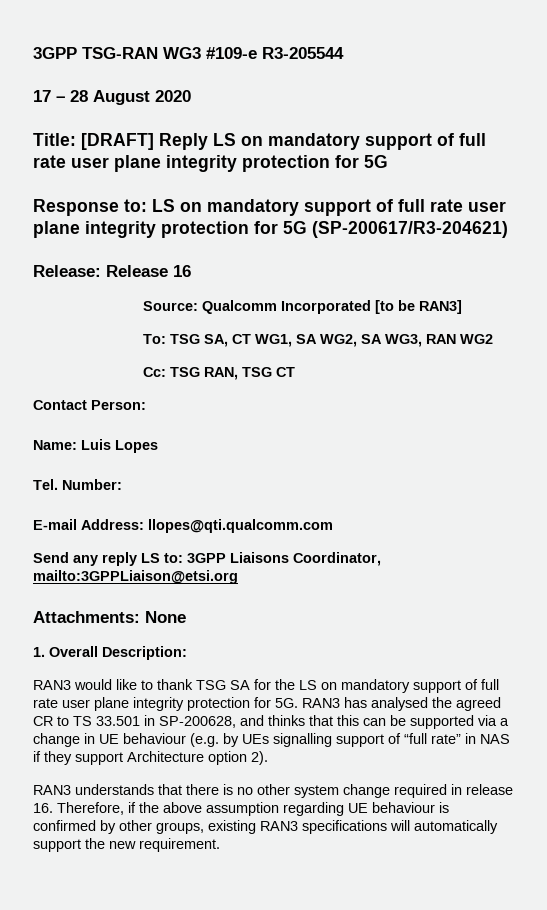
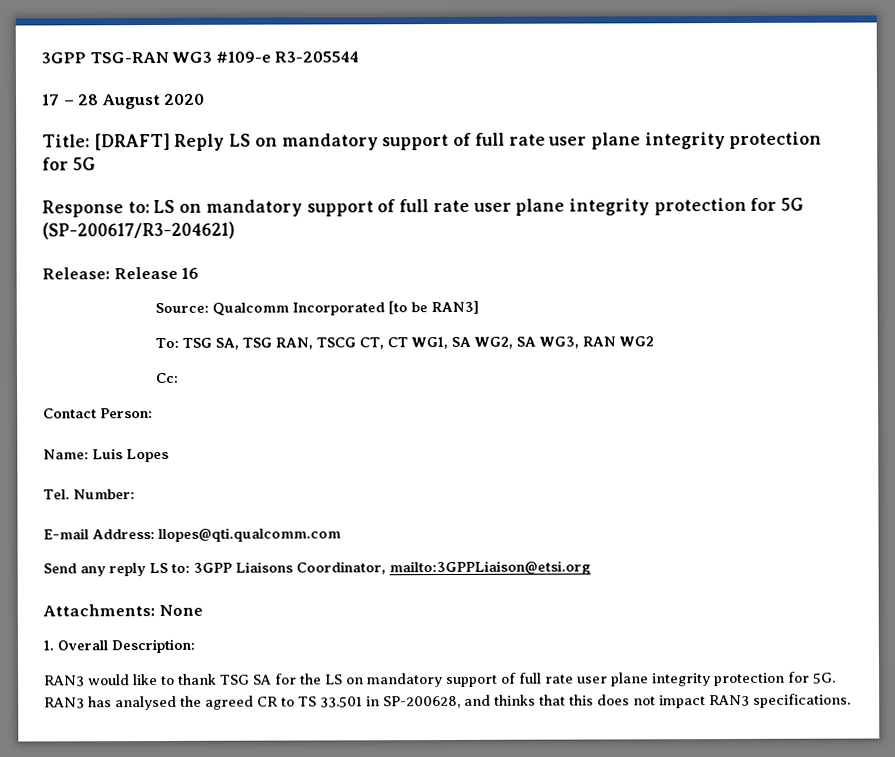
- To: TSG SA, CT WG1, SA WG2, SA WG3, RAN WG2
+ To: TSG SA, TSG RAN, TSCG CT, CT WG1, SA WG2, SA WG3, RAN WG2
- Cc: TSG RAN, TSG CT
+ Cc:
- RAN3 has analysed the agreed CR to TS 33.501 in SP-200628, and thinks that this can be supported via a change in UE behaviour (e.g. by UEs signalling support of “full rate” in NAS if they support Architecture option 2).
- RAN3 understands that there is no other system change required in release 16. Therefore, if the above assumption regarding UE behaviour is confirmed by other groups, existing RAN3 specifications will automatically support the new requirement.
+ RAN3 has analysed the agreed CR to TS 33.501 in SP-200628, and thinks that this does not impact RAN3 specifications.

